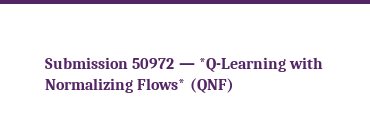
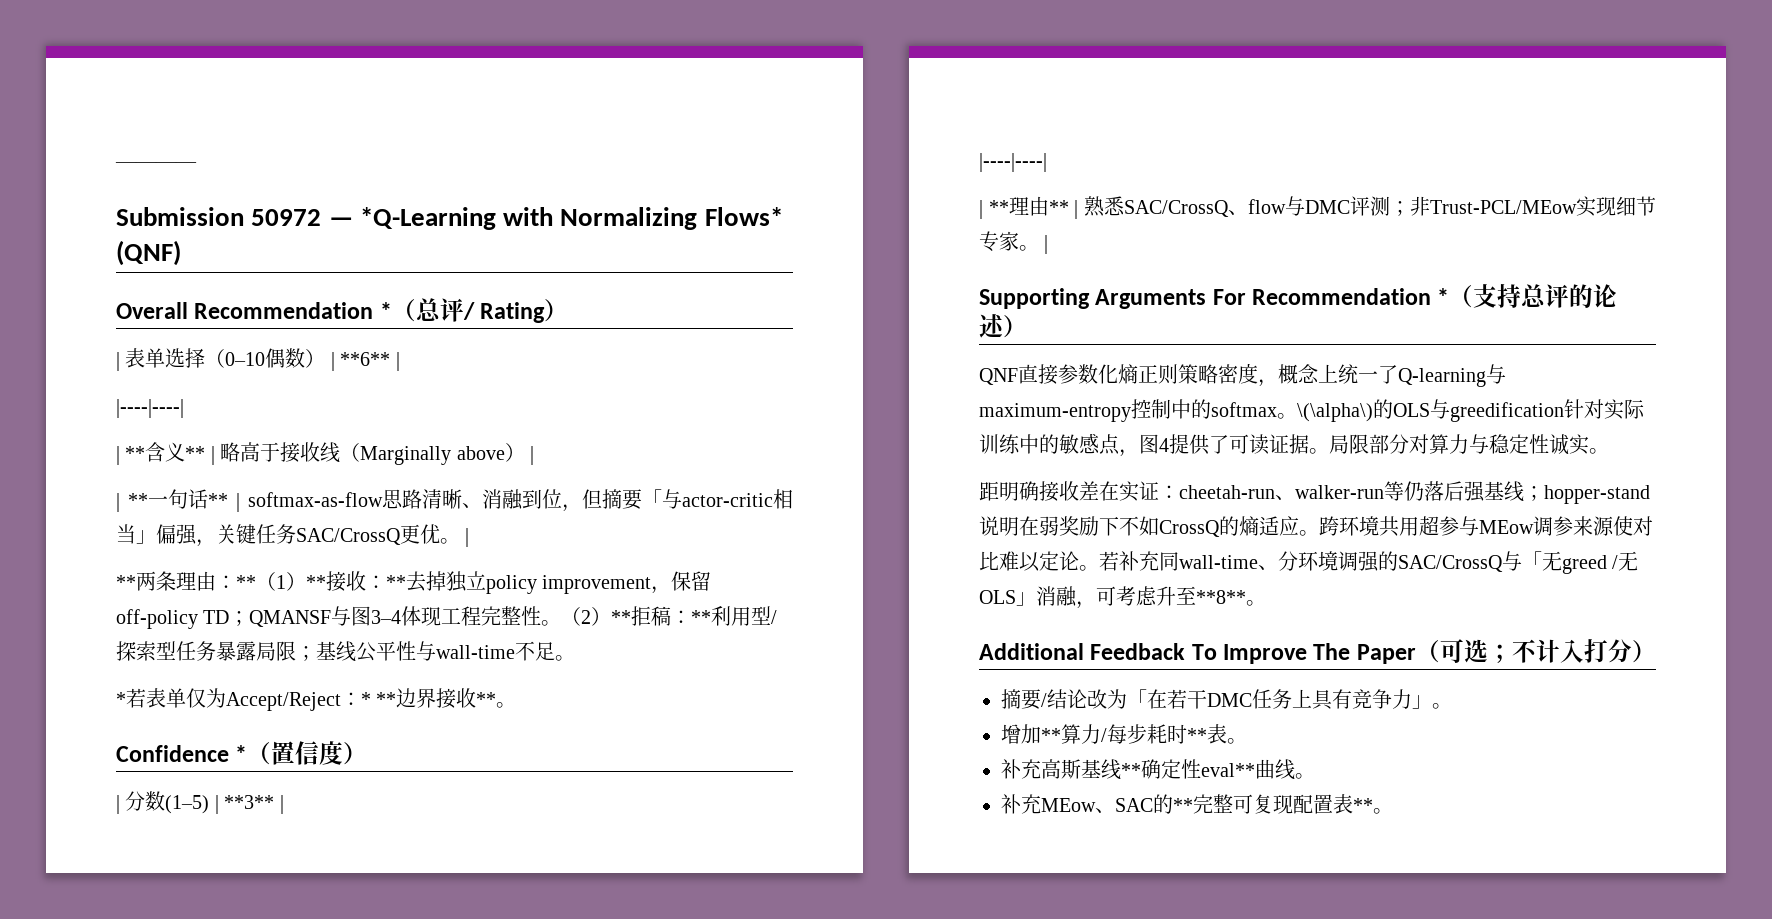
+ ————
+ Overall Recommendation *（总评/ Rating）
+ | 表单选择（0–10偶数） | **6** |
+ |----|----|
+ | **含义** | 略高于接收线（Marginally above） |
+ | **一句话** | softmax-as-flow思路清晰、消融到位，但摘要「与actor-critic相当」偏强，关键任务SAC/CrossQ更优。 |
+ **两条理由：**（1）**接收：**去掉独立policy improvement，保留off-policy TD；QMANSF与图3–4体现工程完整性。（2）**拒稿：**利用型/探索型任务暴露局限；基线公平性与wall-time不足。
+ *若表单仅为Accept/Reject：* **边界接收**。
+ Confidence *（置信度）
+ | 分数(1–5) | **3** |
+ |----|----|
+ | **理由** | 熟悉SAC/CrossQ、flow与DMC评测；非Trust-PCL/MEow实现细节专家。 |
+ Supporting Arguments For Recommendation *（支持总评的论述）
+ QNF直接参数化熵正则策略密度，概念上统一了Q-learning与maximum-entropy控制中的softmax。\(\alpha\)的OLS与greedification针对实际训练中的敏感点，图4提供了可读证据。局限部分对算力与稳定性诚实。
+ 距明确接收差在实证：cheetah-run、walker-run等仍落后强基线；hopper-stand说明在弱奖励下不如CrossQ的熵适应。跨环境共用超参与MEow调参来源使对比难以定论。若补充同wall-time、分环境调强的SAC/CrossQ与「无greed /无OLS」消融，可考虑升至**8**。
+ Additional Feedback To Improve The Paper（可选；不计入打分）
+ 摘要/结论改为「在若干DMC任务上具有竞争力」。
+ 增加**算力/每步耗时**表。
+ 补充高斯基线**确定性eval**曲线。
+ 补充MEow、SAC的**完整可复现配置表**。

